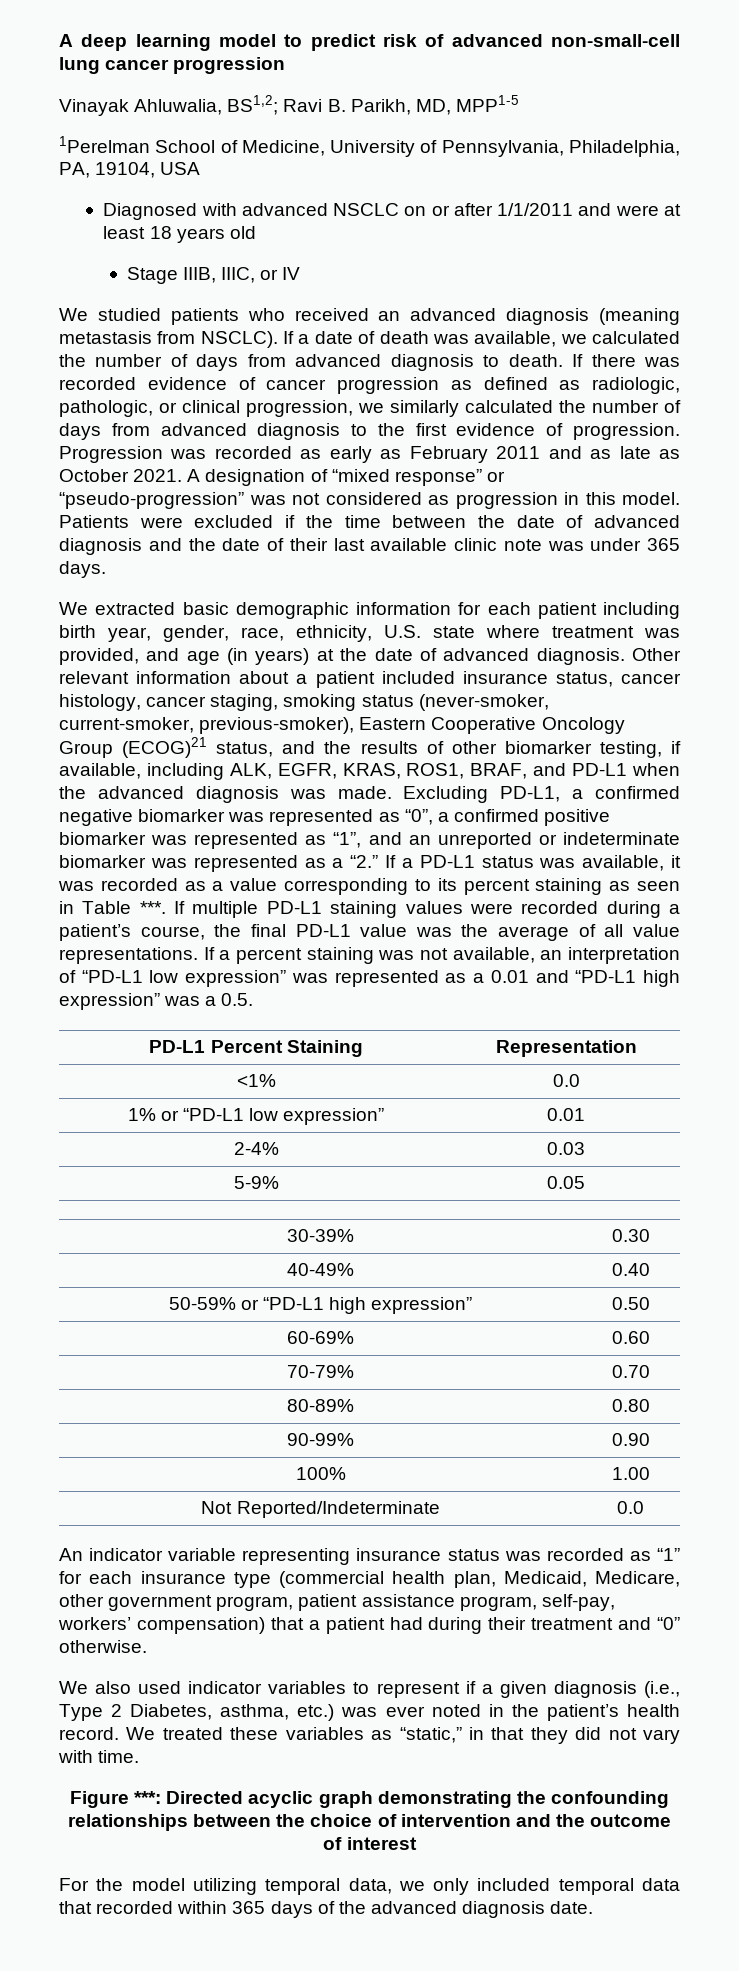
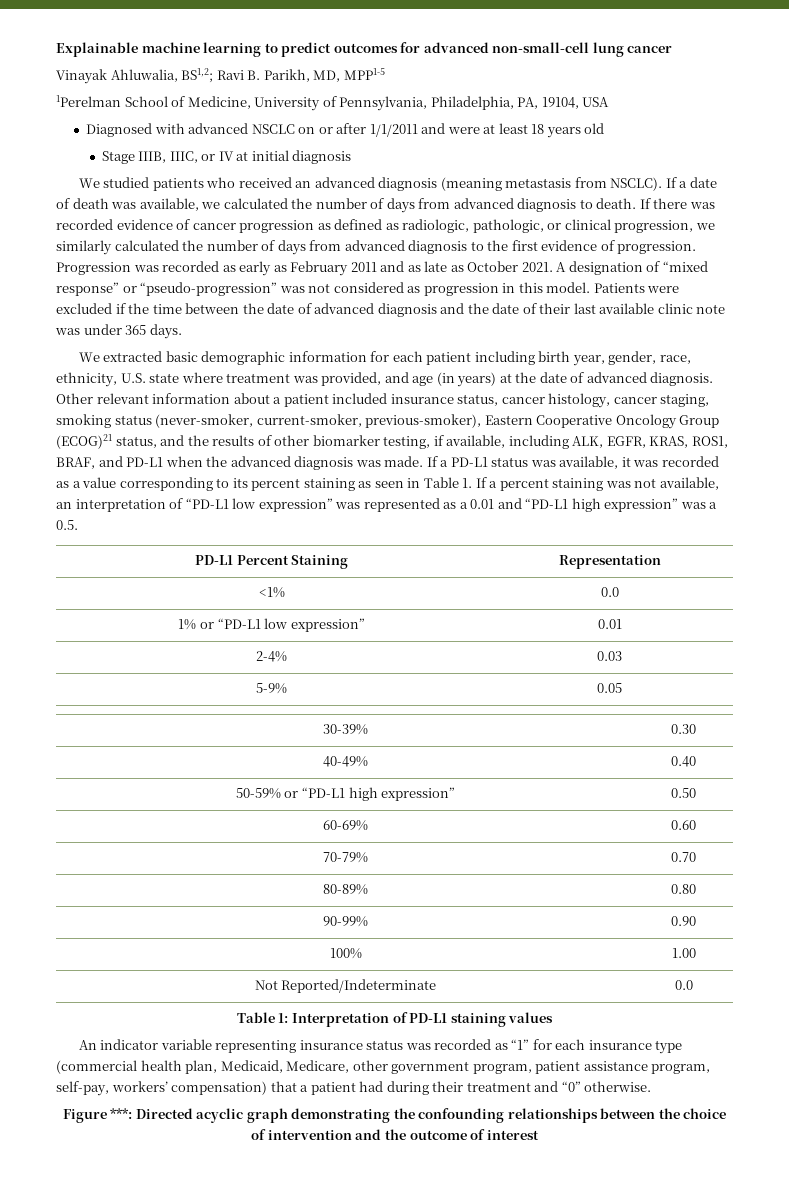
- A deep learning model to predict risk of advanced non-small-cell lung cancer progression
+ Explainable machine learning to predict outcomes for advanced non-small-cell lung cancer
- Stage IIIB, IIIC, or IV
+ Stage IIIB, IIIC, or IV at initial diagnosis
- Excluding PD-L1, a confirmed negative biomarker was represented as “0”, a confirmed positive biomarker was represented as “1”, and an unreported or indeterminate biomarker was represented as a “2.” If a PD-L1 status was available, it was recorded as a value corresponding to its percent staining as seen in Table ***. If multiple PD-L1 staining values were recorded during a patient’s course, the final PD-L1 value was the average of all value representations. If a percent staining was not available, an interpretation of “PD-L1 low expression” was represented as a 0.01 and “PD-L1 high expression” was a 0.5.
+ If a PD-L1 status was available, it was recorded as a value corresponding to its percent staining as seen in Table 1. If a percent staining was not available, an interpretation of “PD-L1 low expression” was represented as a 0.01 and “PD-L1 high expression” was a 0.5.
+ Table 1: Interpretation of PD-L1 staining values
- We also used indicator variables to represent if a given diagnosis (i.e., Type 2 Diabetes, asthma, etc.) was ever noted in the patient’s health record. We treated these variables as “static,” in that they did not vary with time.
- For the model utilizing temporal data, we only included temporal data that recorded within 365 days of the advanced diagnosis date.

